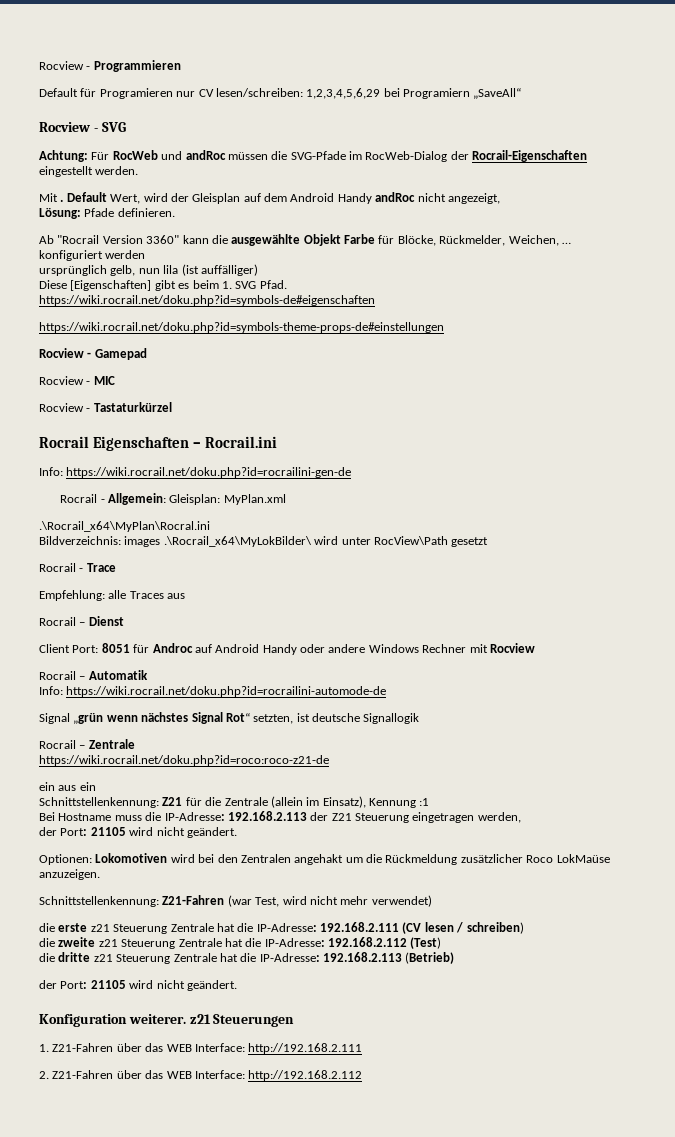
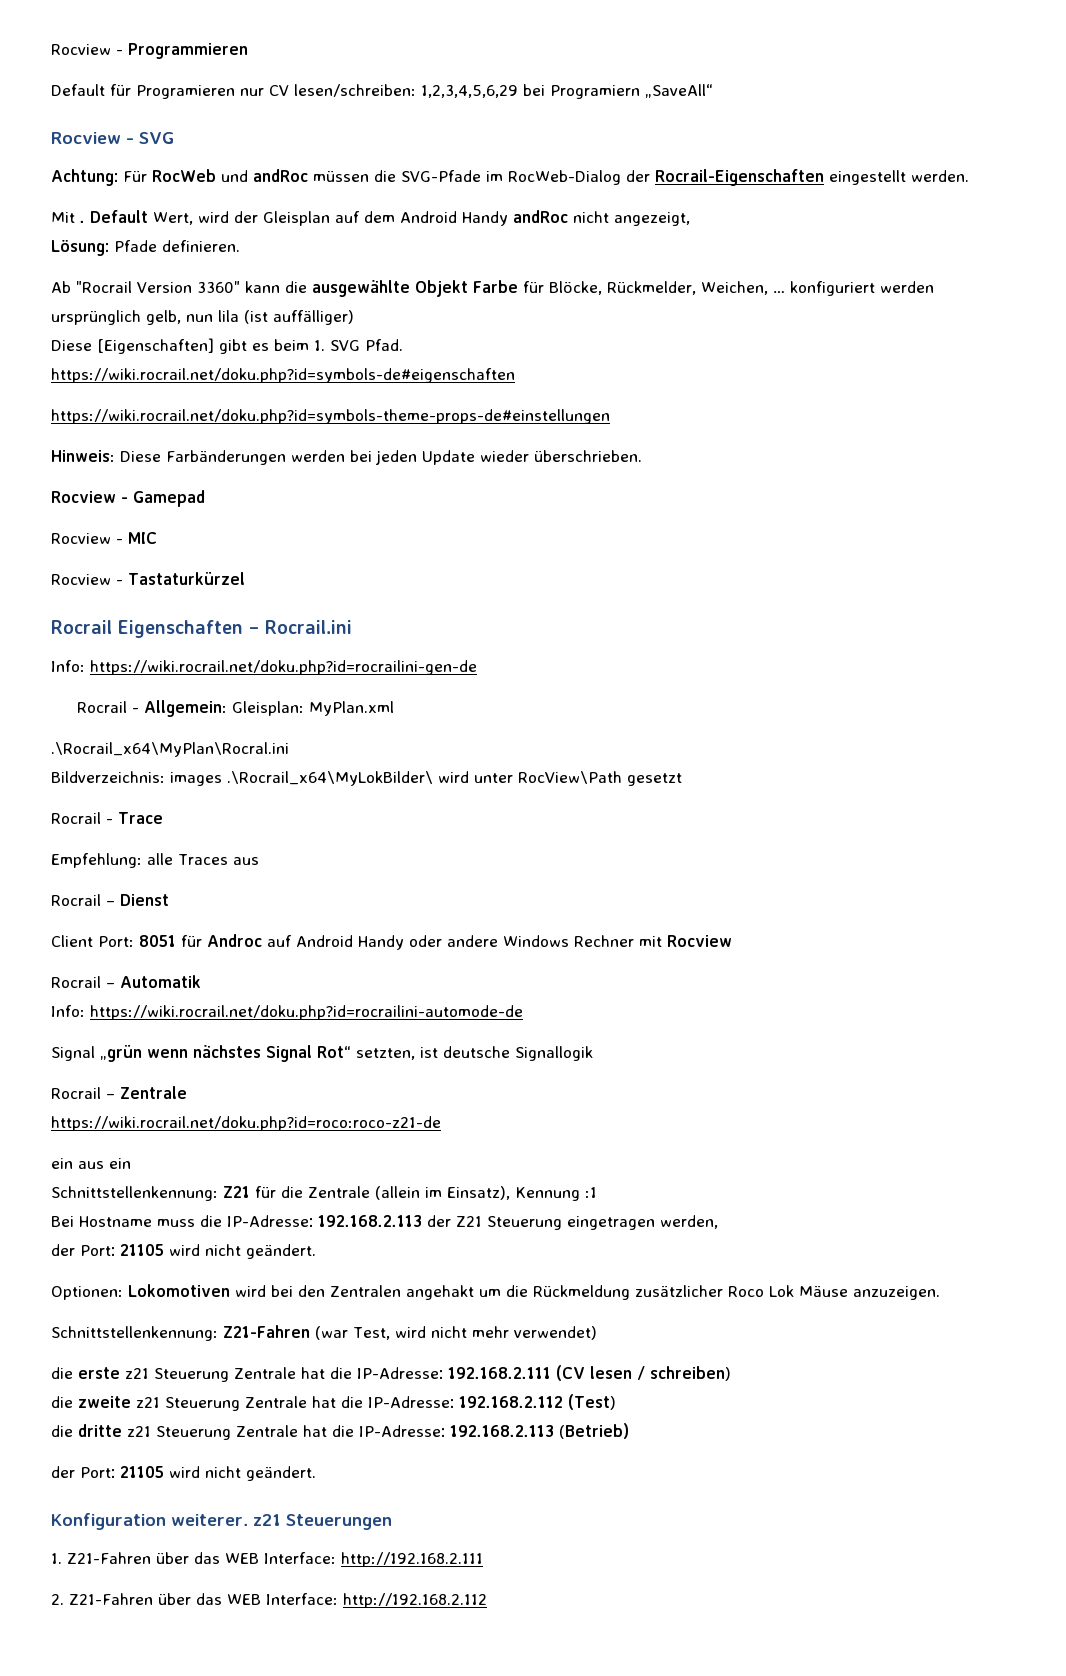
+ Hinweis: Diese Farbänderungen werden bei jeden Update wieder überschrieben.
- Optionen: Lokomotiven wird bei den Zentralen angehakt um die Rückmeldung zusätzlicher Roco LokMaüse anzuzeigen.
+ Optionen: Lokomotiven wird bei den Zentralen angehakt um die Rückmeldung zusätzlicher Roco Lok Mäuse anzuzeigen.

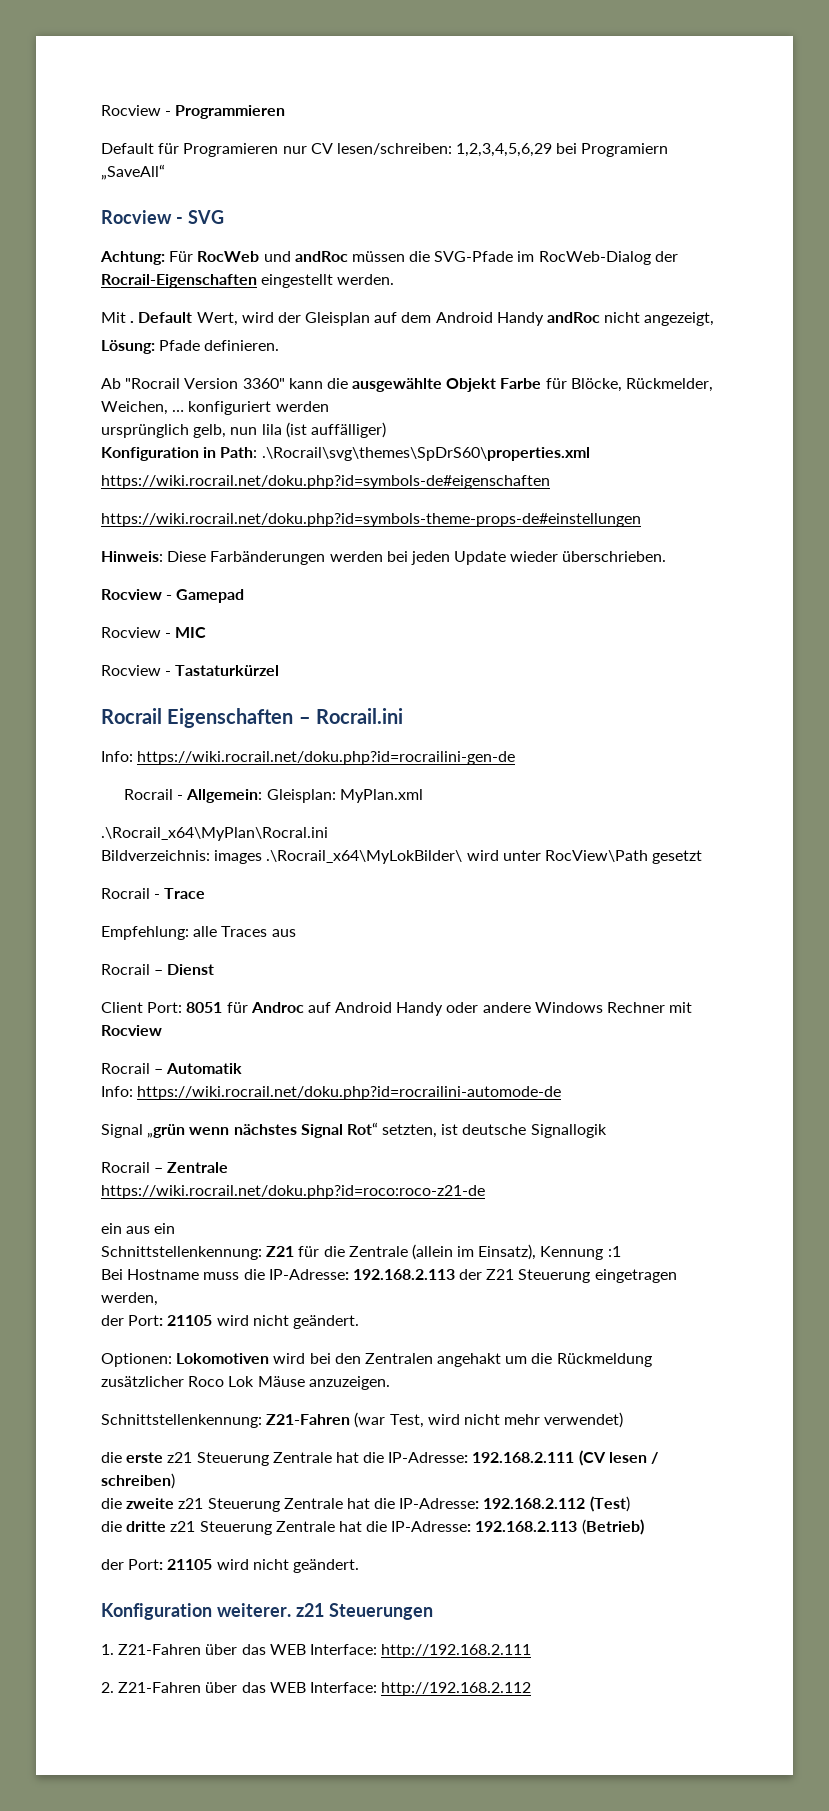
- Diese [Eigenschaften] gibt es beim 1. SVG Pfad.
+ Konfiguration in Path: .\Rocrail\svg\themes\SpDrS60\properties.xml

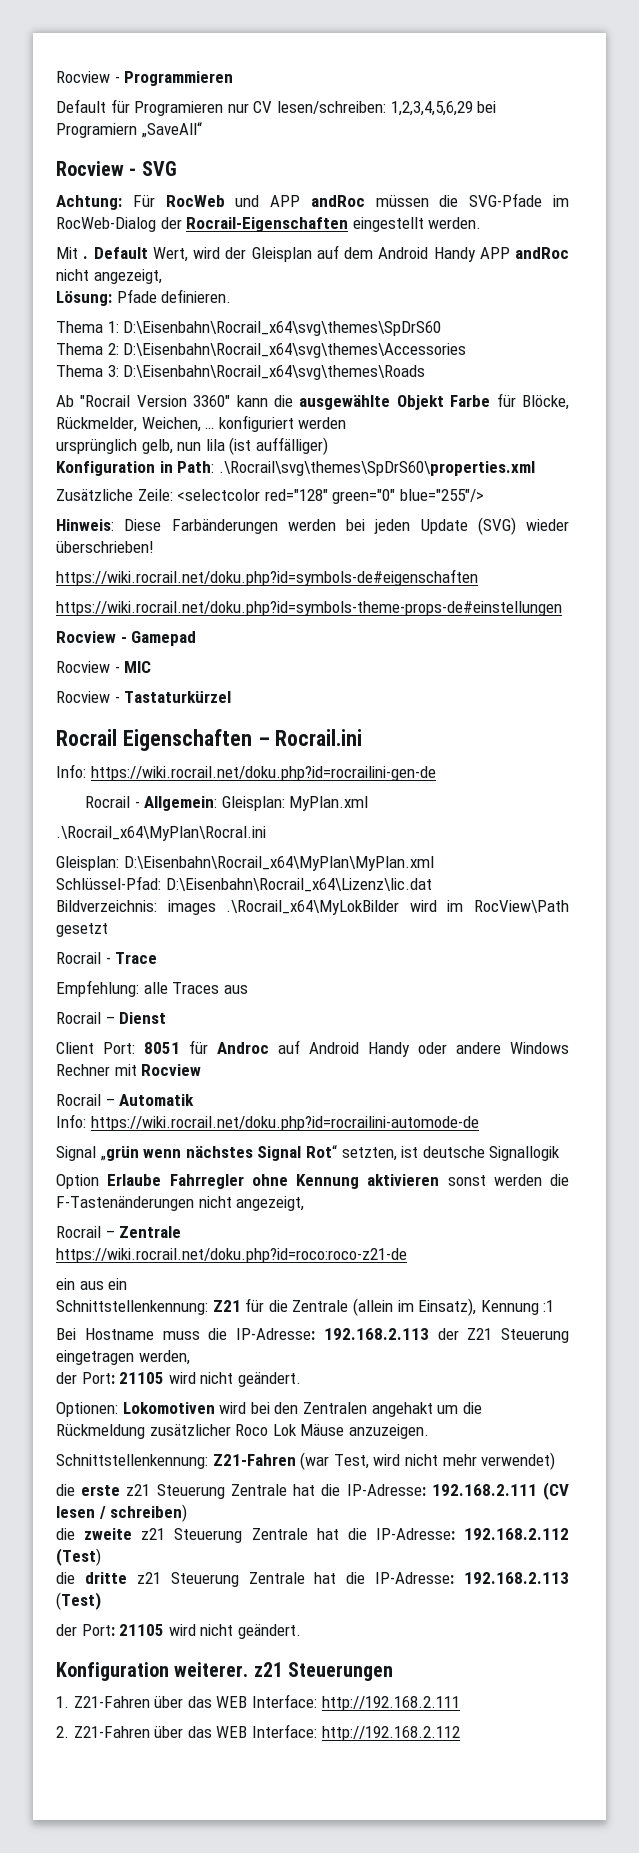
- Achtung: Für RocWeb und andRoc müssen die SVG-Pfade im RocWeb-Dialog der Rocrail-Eigenschaften eingestellt werden.
+ Achtung: Für RocWeb und APP andRoc müssen die SVG-Pfade im RocWeb-Dialog der Rocrail-Eigenschaften eingestellt werden.
- Default Wert, wird der Gleisplan auf dem Android Handy andRoc nicht angezeigt,
+ Default Wert, wird der Gleisplan auf dem Android Handy APP andRoc nicht angezeigt,
+ Thema 1: D:\Eisenbahn\Rocrail_x64\svg\themes\SpDrS60
+ Thema 2: D:\Eisenbahn\Rocrail_x64\svg\themes\Accessories
+ Thema 3: D:\Eisenbahn\Rocrail_x64\svg\themes\Roads
- https://wiki.rocrail.net/doku.php?id=symbols-de#eigenschaften
- https://wiki.rocrail.net/doku.php?id=symbols-theme-props-de#einstellungen
+ Zusätzliche Zeile: <selectcolor red="128" green="0" blue="255"/>
- Hinweis: Diese Farbänderungen werden bei jeden Update wieder überschrieben.
+ Hinweis: Diese Farbänderungen werden bei jeden Update (SVG) wieder überschrieben!
+ https://wiki.rocrail.net/doku.php?id=symbols-de#eigenschaften
+ https://wiki.rocrail.net/doku.php?id=symbols-theme-props-de#einstellungen
+ Gleisplan: D:\Eisenbahn\Rocrail_x64\MyPlan\MyPlan.xml
+ Schlüssel-Pfad: D:\Eisenbahn\Rocrail_x64\Lizenz\lic.dat
- Bildverzeichnis: images .\Rocrail_x64\MyLokBilder\ wird unter RocView\Path gesetzt
+ Bildverzeichnis: images .\Rocrail_x64\MyLokBilder wird im RocView\Path gesetzt
+ Option Erlaube Fahrregler ohne Kennung aktivieren sonst werden die F-Tastenänderungen nicht angezeigt,
- die dritte z21 Steuerung Zentrale hat die IP-Adresse: 192.168.2.113 (Betrieb)
+ die dritte z21 Steuerung Zentrale hat die IP-Adresse: 192.168.2.113 (Test)

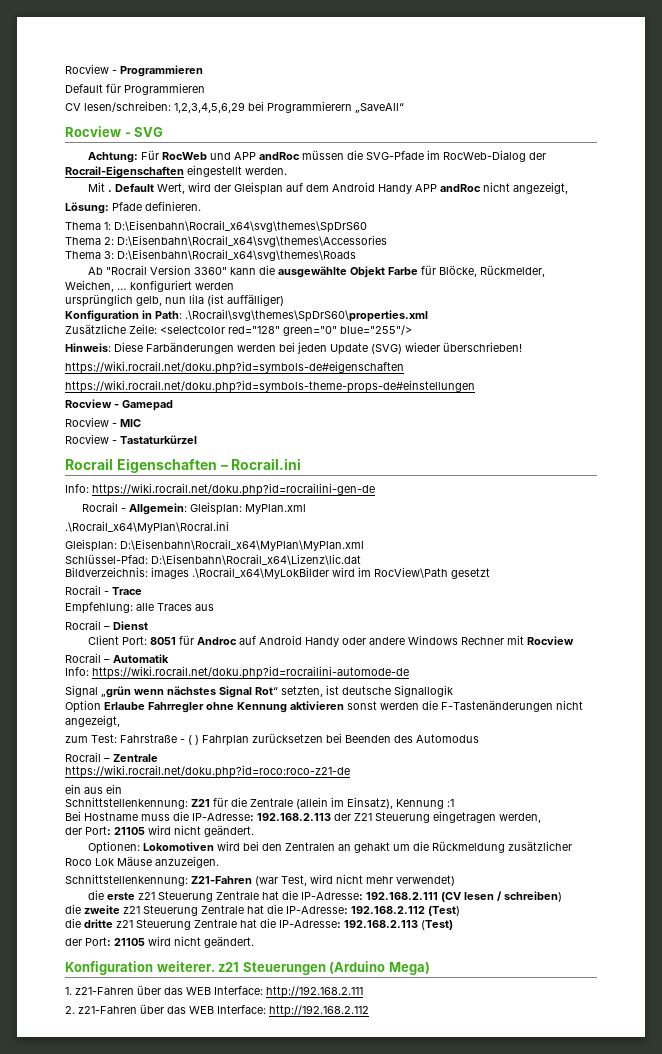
- Default für Programieren nur CV lesen/schreiben: 1,2,3,4,5,6,29 bei Programiern „SaveAll“
+ Default für Programmieren
+ CV lesen/schreiben: 1,2,3,4,5,6,29 bei Programmierern „SaveAll“
+ zum Test: Fahrstraße - ( ) Fahrplan zurücksetzen bei Beenden des Automodus
- Optionen: Lokomotiven wird bei den Zentralen angehakt um die Rückmeldung zusätzlicher Roco Lok Mäuse anzuzeigen.
+ Optionen: Lokomotiven wird bei den Zentralen an gehakt um die Rückmeldung zusätzlicher Roco Lok Mäuse anzuzeigen.
- Konfiguration weiterer. z21 Steuerungen
+ Konfiguration weiterer. z21 Steuerungen (Arduino Mega)
- 1. Z21-Fahren über das WEB Interface: http://192.168.2.111
+ 1. z21-Fahren über das WEB Interface: http://192.168.2.111
- 2. Z21-Fahren über das WEB Interface: http://192.168.2.112
+ 2. z21-Fahren über das WEB Interface: http://192.168.2.112

